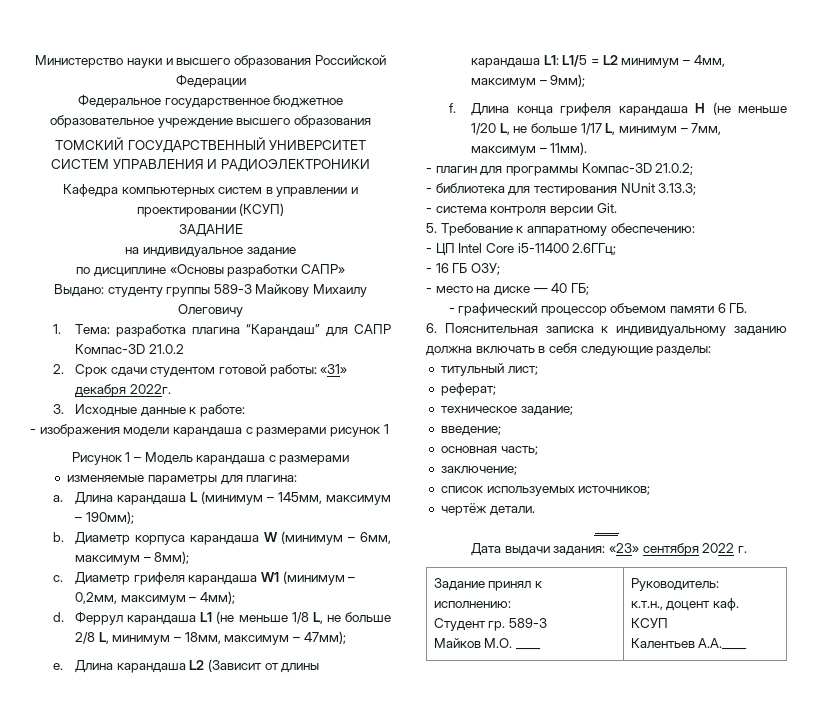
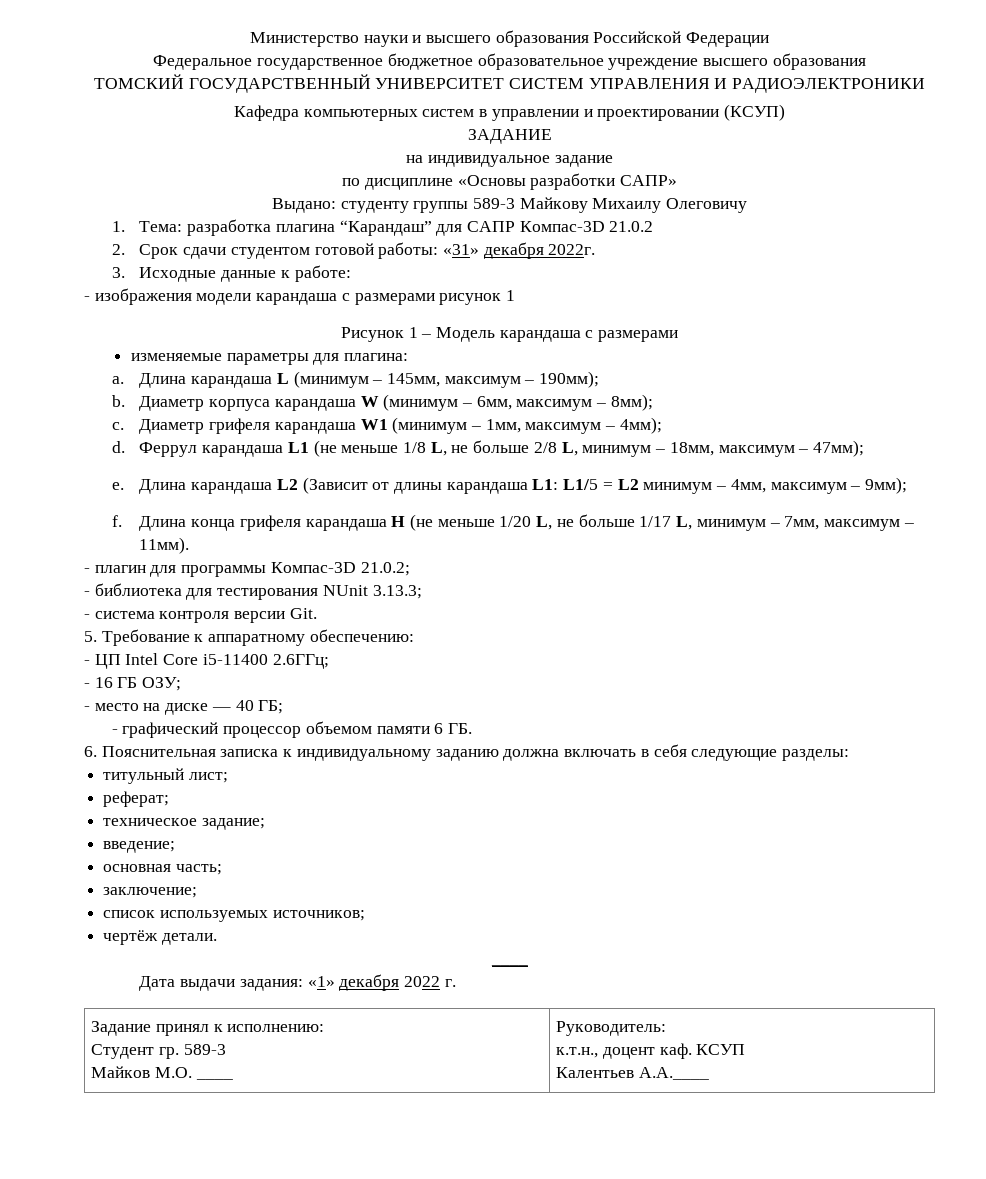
- Диаметр грифеля карандаша W1 (минимум – 0,2мм, максимум – 4мм);
+ Диаметр грифеля карандаша W1 (минимум – 1мм, максимум – 4мм);
- Дата выдачи задания: «23» сентября 2022 г.
+ Дата выдачи задания: «1» декабря 2022 г.

